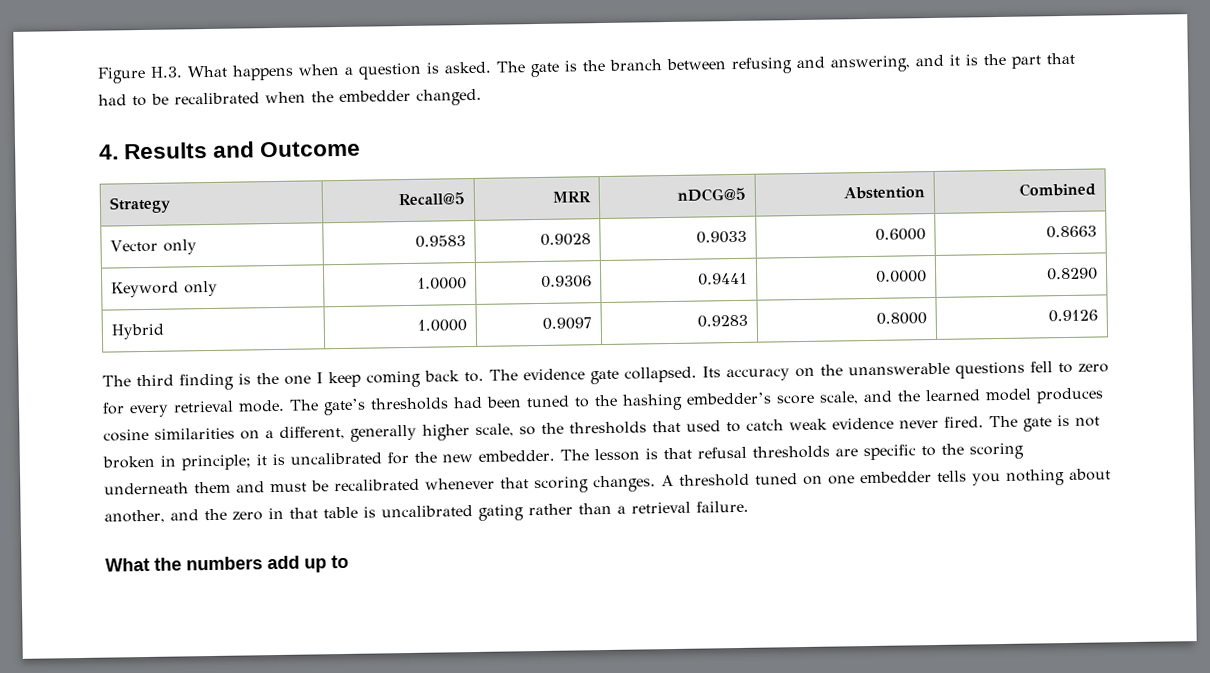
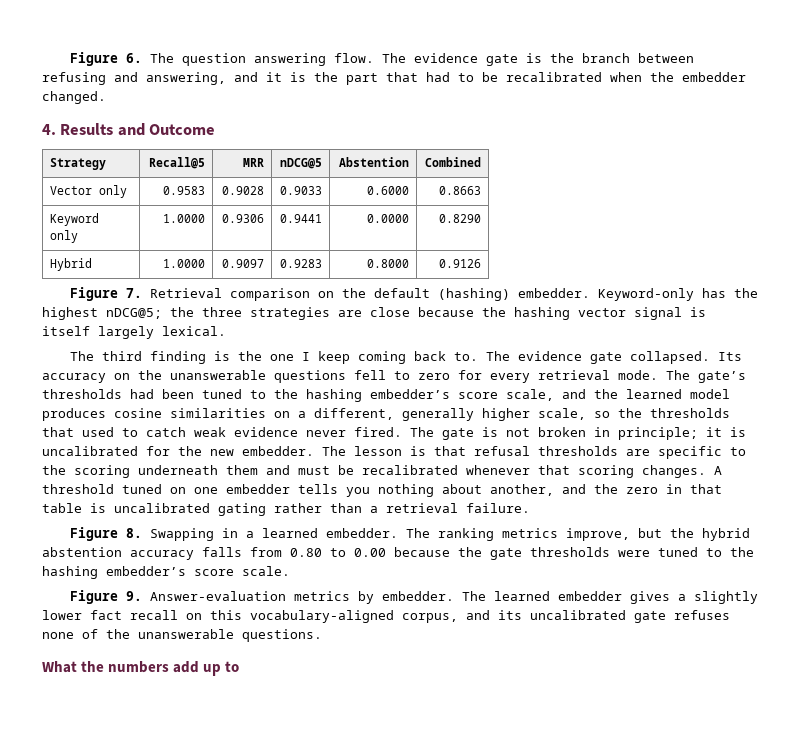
- Figure H.3. What happens when a question is asked. The gate is the branch between refusing and answering, and it is the part that had to be recalibrated when the embedder changed.
+ Figure 6. The question answering flow. The evidence gate is the branch between refusing and answering, and it is the part that had to be recalibrated when the embedder changed.
+ Figure 7. Retrieval comparison on the default (hashing) embedder. Keyword-only has the highest nDCG@5; the three strategies are close because the hashing vector signal is itself largely lexical.
+ Figure 8. Swapping in a learned embedder. The ranking metrics improve, but the hybrid abstention accuracy falls from 0.80 to 0.00 because the gate thresholds were tuned to the hashing embedder’s score scale.
+ Figure 9. Answer-evaluation metrics by embedder. The learned embedder gives a slightly lower fact recall on this vocabulary-aligned corpus, and its uncalibrated gate refuses none of the unanswerable questions.

